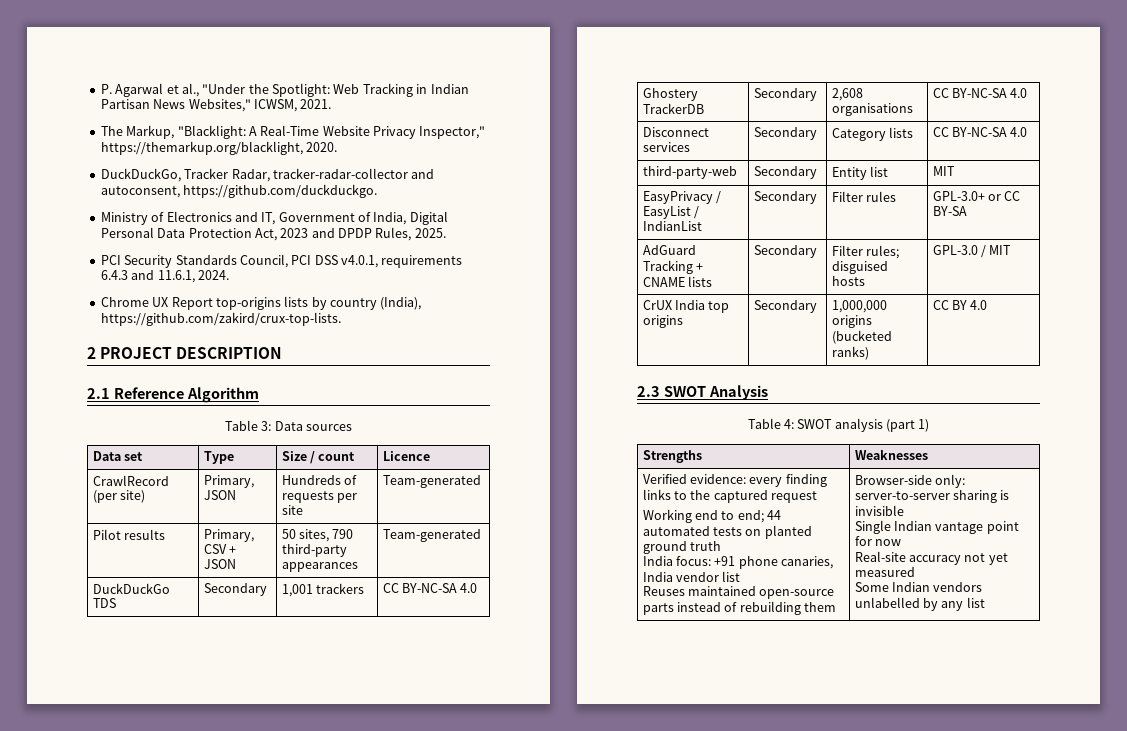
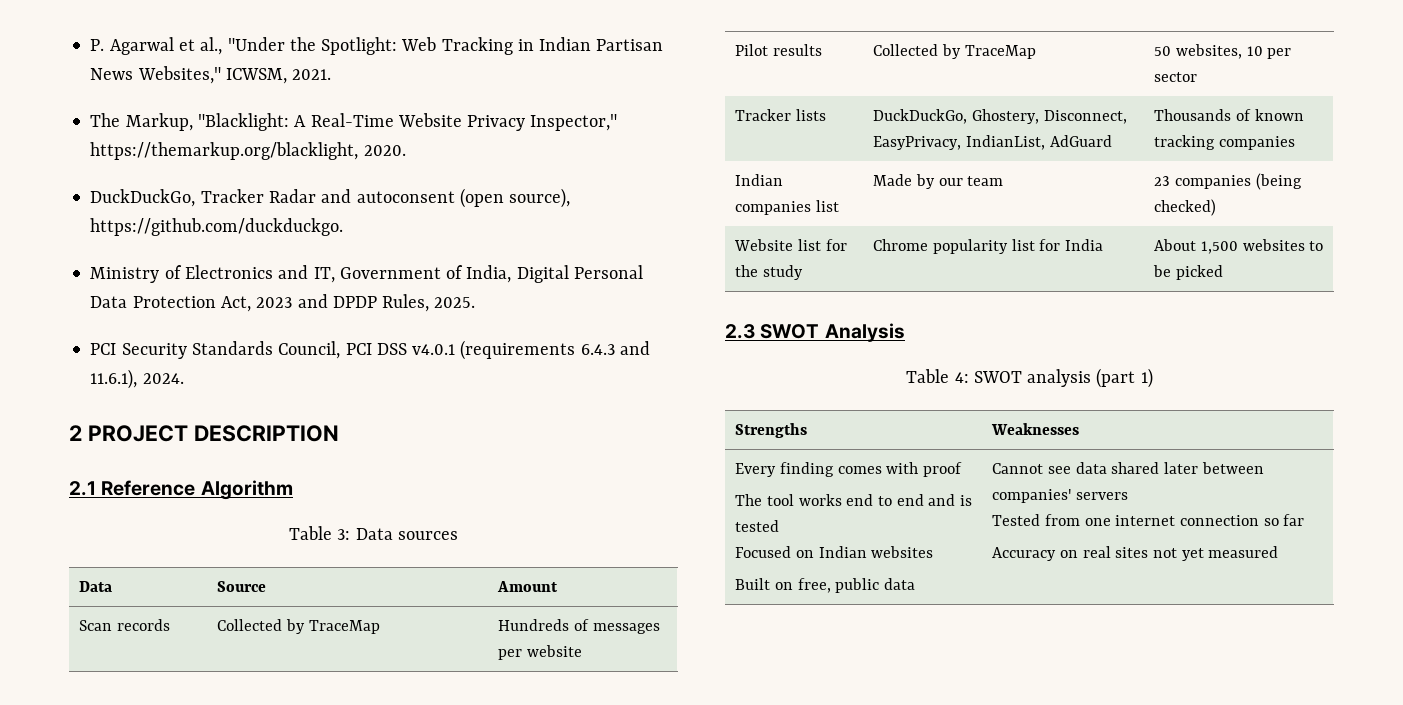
- DuckDuckGo, Tracker Radar, tracker-radar-collector and autoconsent, https://github.com/duckduckgo.
+ DuckDuckGo, Tracker Radar and autoconsent (open source), https://github.com/duckduckgo.
- PCI Security Standards Council, PCI DSS v4.0.1, requirements 6.4.3 and 11.6.1, 2024.
+ PCI Security Standards Council, PCI DSS v4.0.1 (requirements 6.4.3 and 11.6.1), 2024.
- Chrome UX Report top-origins lists by country (India), https://github.com/zakird/crux-top-lists.
- Data set | Type | Size / count | Licence
- CrawlRecord (per site) | Primary, JSON | Hundreds of requests per site | Team-generated
- Pilot results | Primary, CSV + JSON | 50 sites, 790 third-party appearances | Team-generated
- DuckDuckGo TDS | Secondary | 1,001 trackers | CC BY-NC-SA 4.0
- Ghostery TrackerDB | Secondary | 2,608 organisations | CC BY-NC-SA 4.0
- Disconnect services | Secondary | Category lists | CC BY-NC-SA 4.0
- third-party-web | Secondary | Entity list | MIT
- EasyPrivacy / EasyList / IndianList | Secondary | Filter rules | GPL-3.0+ or CC BY-SA
- AdGuard Tracking + CNAME lists | Secondary | Filter rules; disguised hosts | GPL-3.0 / MIT
- CrUX India top origins | Secondary | 1,000,000 origins (bucketed ranks) | CC BY 4.0
+ Data | Source | Amount
+ Scan records | Collected by TraceMap | Hundreds of messages per website
+ Pilot results | Collected by TraceMap | 50 websites, 10 per sector
+ Tracker lists | DuckDuckGo, Ghostery, Disconnect, EasyPrivacy, IndianList, AdGuard | Thousands of known tracking companies
+ Indian companies list | Made by our team | 23 companies (being checked)
+ Website list for the study | Chrome popularity list for India | About 1,500 websites to be picked
- Verified evidence: every finding links to the captured request
- Working end to end; 44 automated tests on planted ground truth
- India focus: +91 phone canaries, India vendor list
- Reuses maintained open-source parts instead of rebuilding them | Browser-side only: server-to-server sharing is invisible
- Single Indian vantage point for now
- Real-site accuracy not yet measured
- Some Indian vendors unlabelled by any list
+ Every finding comes with proof
+ The tool works end to end and is tested
+ Focused on Indian websites
+ Built on free, public data | Cannot see data shared later between companies' servers
+ Tested from one internet connection so far
+ Accuracy on real sites not yet measured

